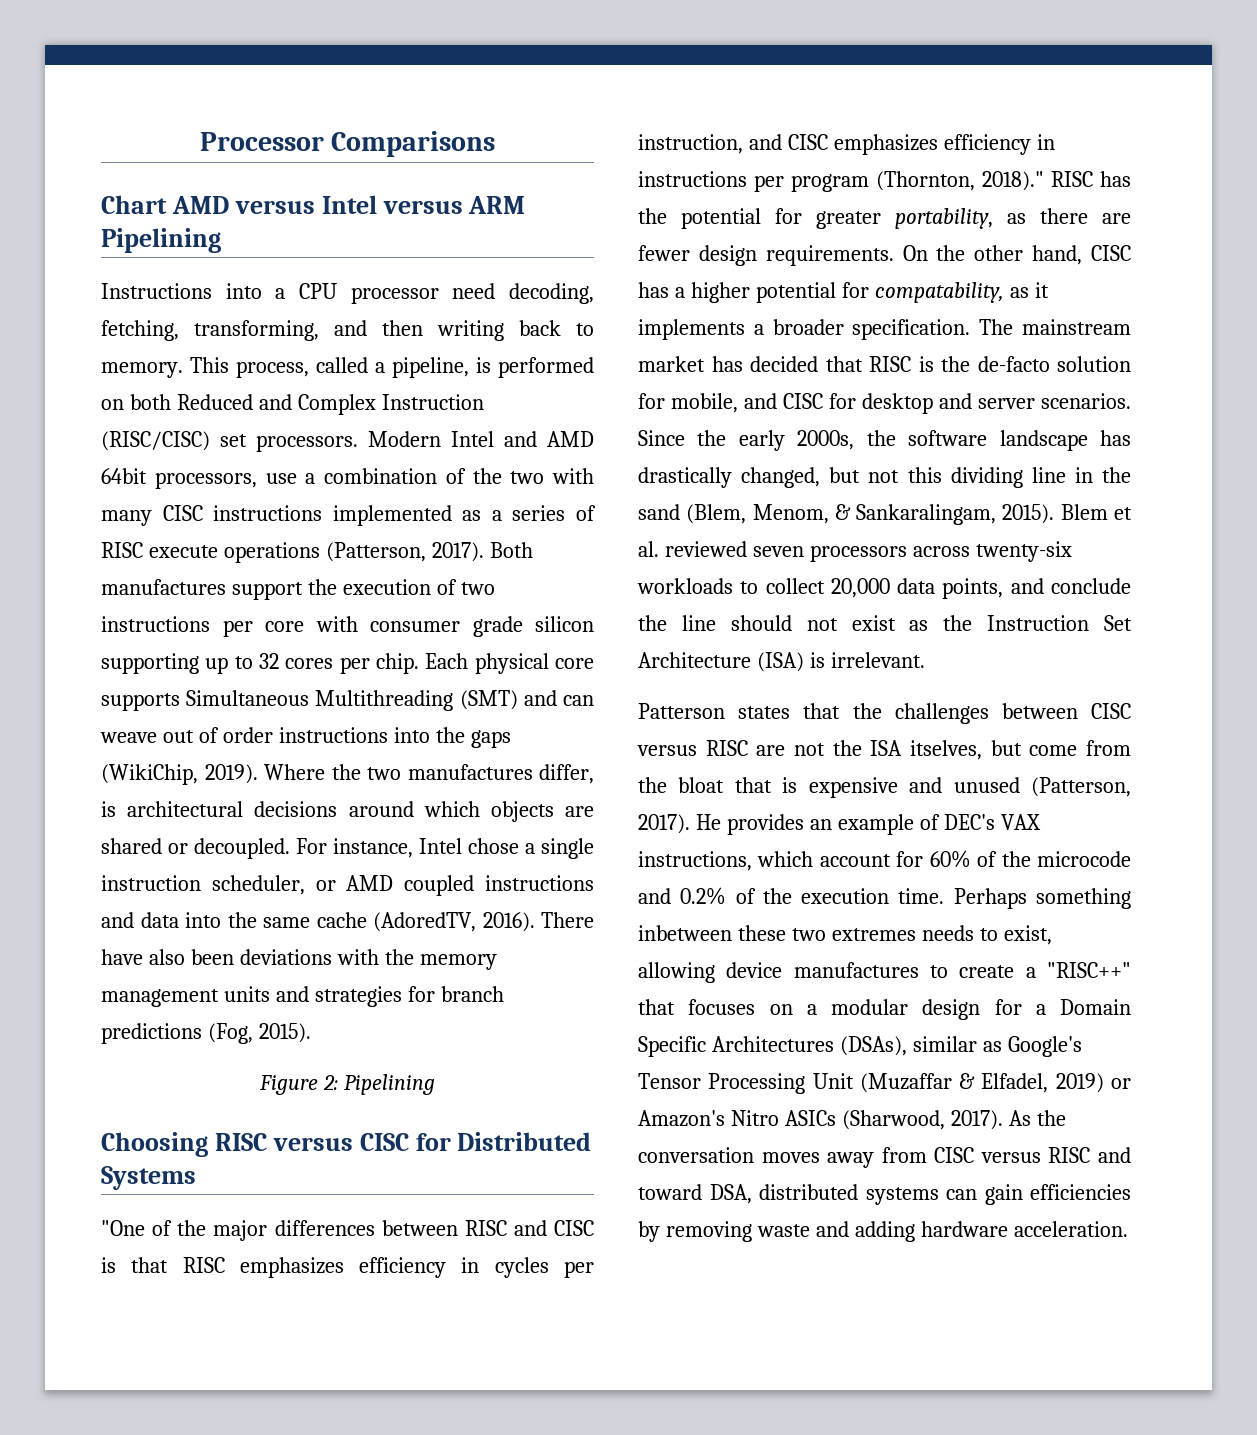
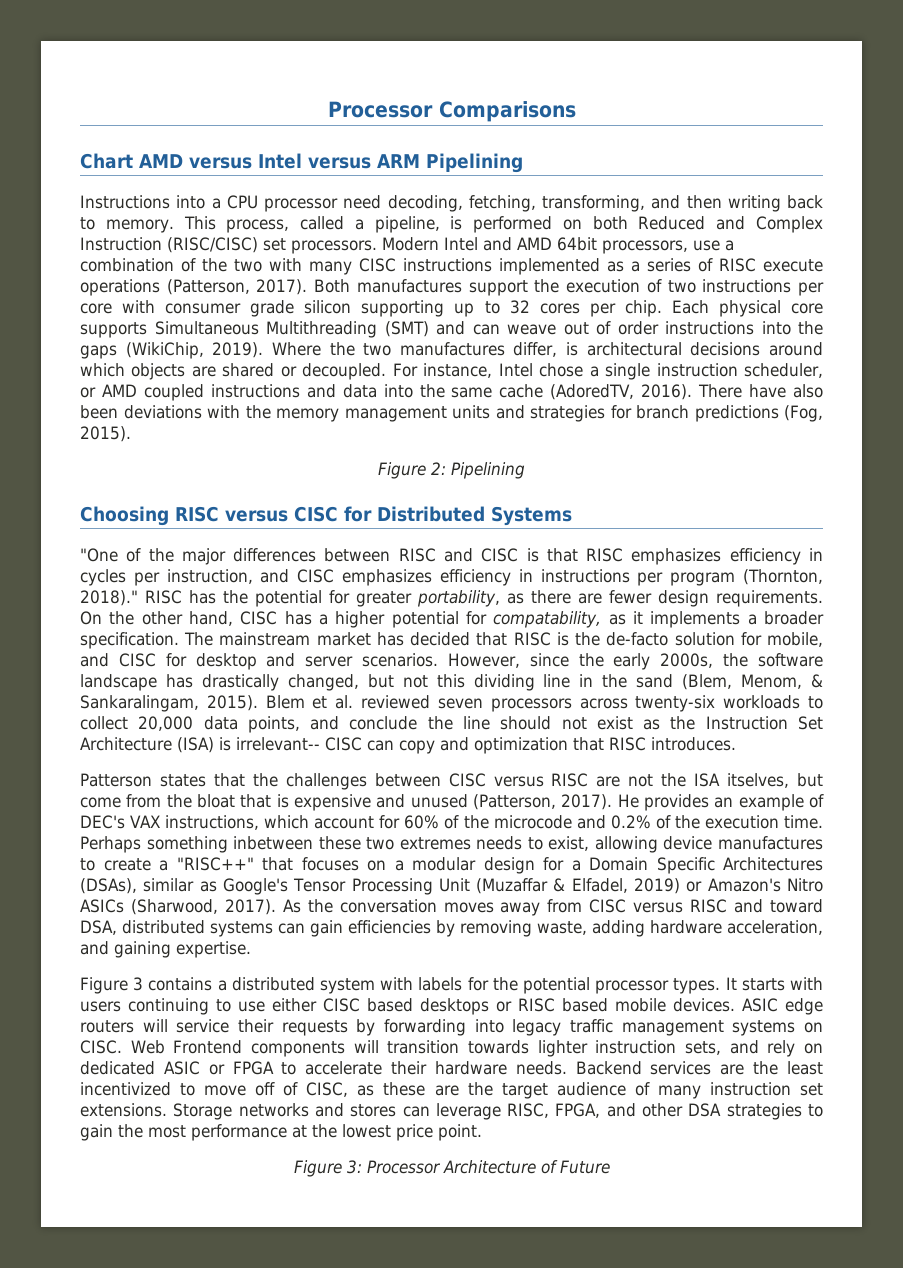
- Since the early 2000s, the software landscape has drastically changed, but not this dividing line in the sand (Blem, Menom, & Sankaralingam, 2015).
+ However, since the early 2000s, the software landscape has drastically changed, but not this dividing line in the sand (Blem, Menom, & Sankaralingam, 2015).
- Blem et al. reviewed seven processors across twenty-six workloads to collect 20,000 data points, and conclude the line should not exist as the Instruction Set Architecture (ISA) is irrelevant.
+ Blem et al. reviewed seven processors across twenty-six workloads to collect 20,000 data points, and conclude the line should not exist as the Instruction Set Architecture (ISA) is irrelevant-- CISC can copy and optimization that RISC introduces.
- As the conversation moves away from CISC versus RISC and toward DSA, distributed systems can gain efficiencies by removing waste and adding hardware acceleration.
+ As the conversation moves away from CISC versus RISC and toward DSA, distributed systems can gain efficiencies by removing waste, adding hardware acceleration, and gaining expertise.
+ Figure 3 contains a distributed system with labels for the potential processor types. It starts with users continuing to use either CISC based desktops or RISC based mobile devices. ASIC edge routers will service their requests by forwarding into legacy traffic management systems on CISC. Web Frontend components will transition towards lighter instruction sets, and rely on dedicated ASIC or FPGA to accelerate their hardware needs. Backend services are the least incentivized to move off of CISC, as these are the target audience of many instruction set extensions. Storage networks and stores can leverage RISC, FPGA, and other DSA strategies to gain the most performance at the lowest price point.
+ Figure 3: Processor Architecture of Future

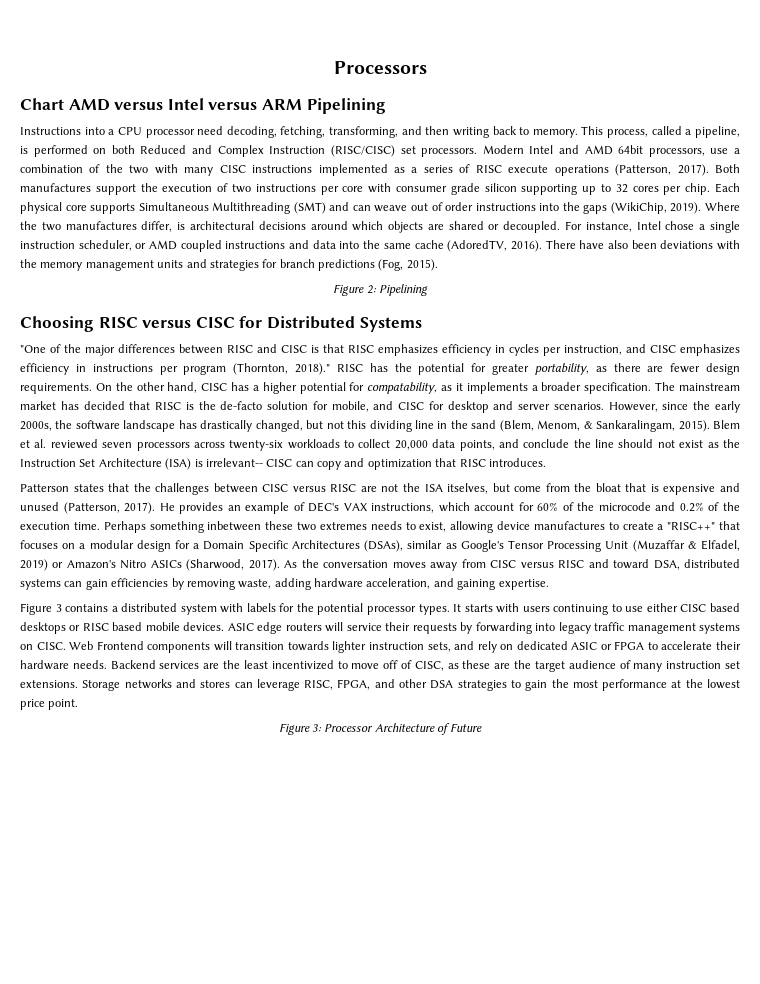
- Processor Comparisons
+ Processors

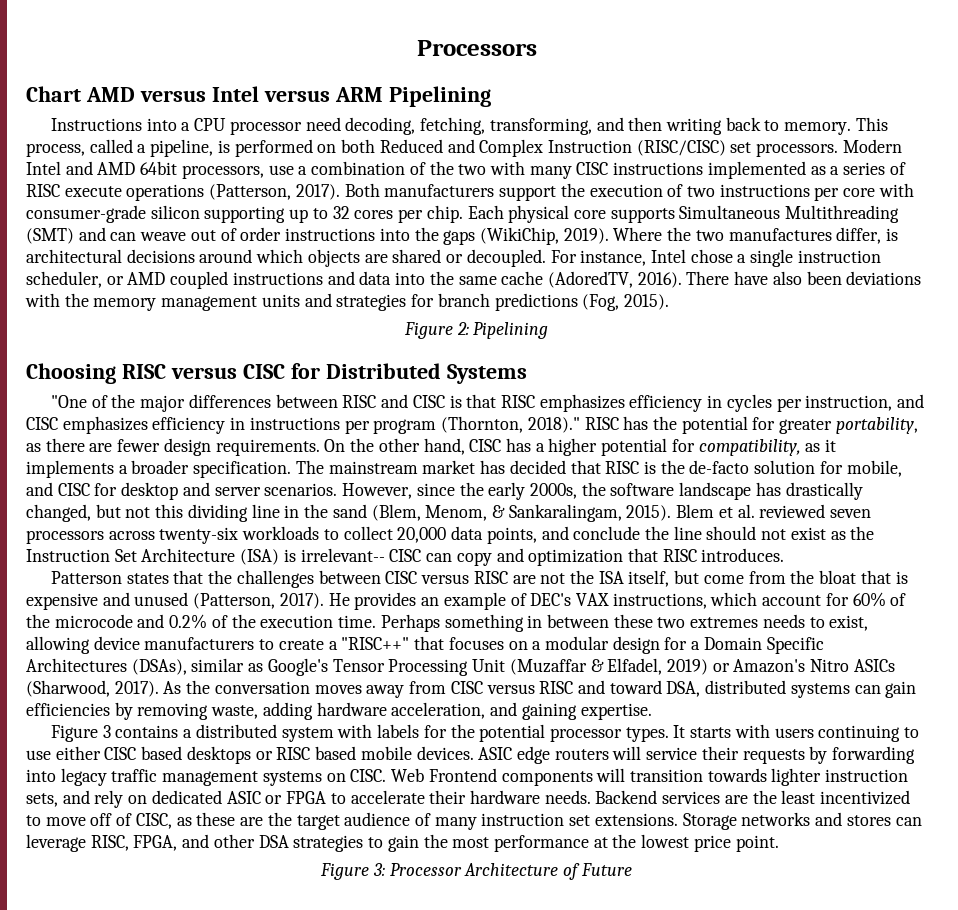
- Both manufactures support the execution of two instructions per core with consumer grade silicon supporting up to 32 cores per chip.
+ Both manufacturers support the execution of two instructions per core with consumer-grade silicon supporting up to 32 cores per chip.
- On the other hand, CISC has a higher potential for compatability, as it implements a broader specification.
+ On the other hand, CISC has a higher potential for compatibility, as it implements a broader specification.
- Patterson states that the challenges between CISC versus RISC are not the ISA itselves, but come from the bloat that is expensive and unused (Patterson, 2017).
+ Patterson states that the challenges between CISC versus RISC are not the ISA itself, but come from the bloat that is expensive and unused (Patterson, 2017).
- Perhaps something inbetween these two extremes needs to exist, allowing device manufactures to create a "RISC++" that focuses on a modular design for a Domain Specific Architectures (DSAs), similar as Google's Tensor Processing Unit (Muzaffar & Elfadel, 2019) or Amazon's Nitro ASICs (Sharwood, 2017).
+ Perhaps something in between these two extremes needs to exist, allowing device manufacturers to create a "RISC++" that focuses on a modular design for a Domain Specific Architectures (DSAs), similar as Google's Tensor Processing Unit (Muzaffar & Elfadel, 2019) or Amazon's Nitro ASICs (Sharwood, 2017).

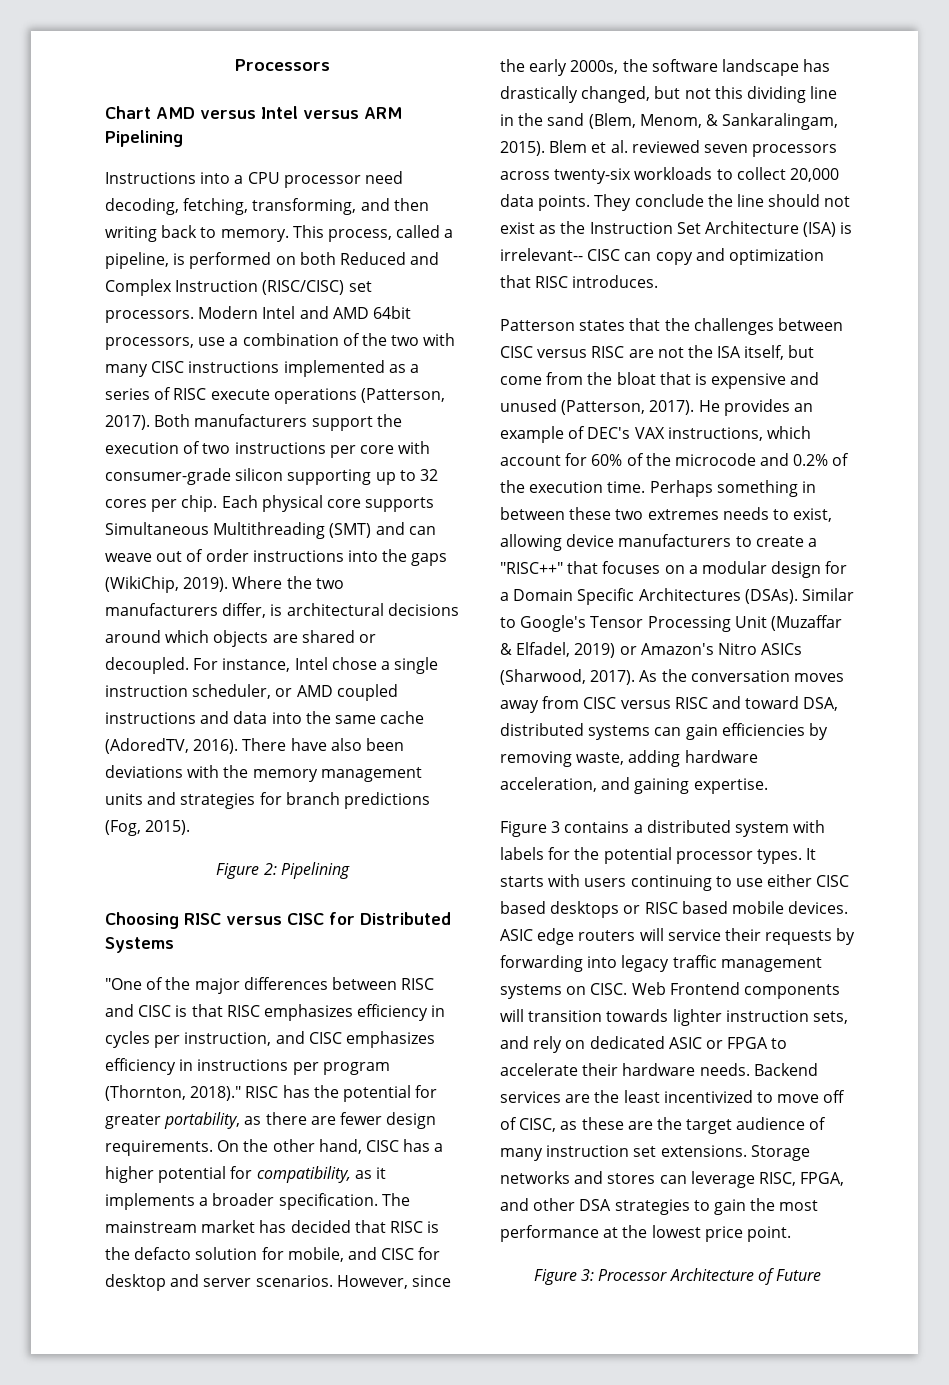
- Where the two manufactures differ, is architectural decisions around which objects are shared or decoupled.
+ Where the two manufacturers differ, is architectural decisions around which objects are shared or decoupled.
- The mainstream market has decided that RISC is the de-facto solution for mobile, and CISC for desktop and server scenarios.
+ The mainstream market has decided that RISC is the defacto solution for mobile, and CISC for desktop and server scenarios.
- Blem et al. reviewed seven processors across twenty-six workloads to collect 20,000 data points, and conclude the line should not exist as the Instruction Set Architecture (ISA) is irrelevant-- CISC can copy and optimization that RISC introduces.
+ Blem et al. reviewed seven processors across twenty-six workloads to collect 20,000 data points. They conclude the line should not exist as the Instruction Set Architecture (ISA) is irrelevant-- CISC can copy and optimization that RISC introduces.
- Perhaps something in between these two extremes needs to exist, allowing device manufacturers to create a "RISC++" that focuses on a modular design for a Domain Specific Architectures (DSAs), similar as Google's Tensor Processing Unit (Muzaffar & Elfadel, 2019) or Amazon's Nitro ASICs (Sharwood, 2017).
+ Perhaps something in between these two extremes needs to exist, allowing device manufacturers to create a "RISC++" that focuses on a modular design for a Domain Specific Architectures (DSAs). Similar to Google's Tensor Processing Unit (Muzaffar & Elfadel, 2019) or Amazon's Nitro ASICs (Sharwood, 2017).

